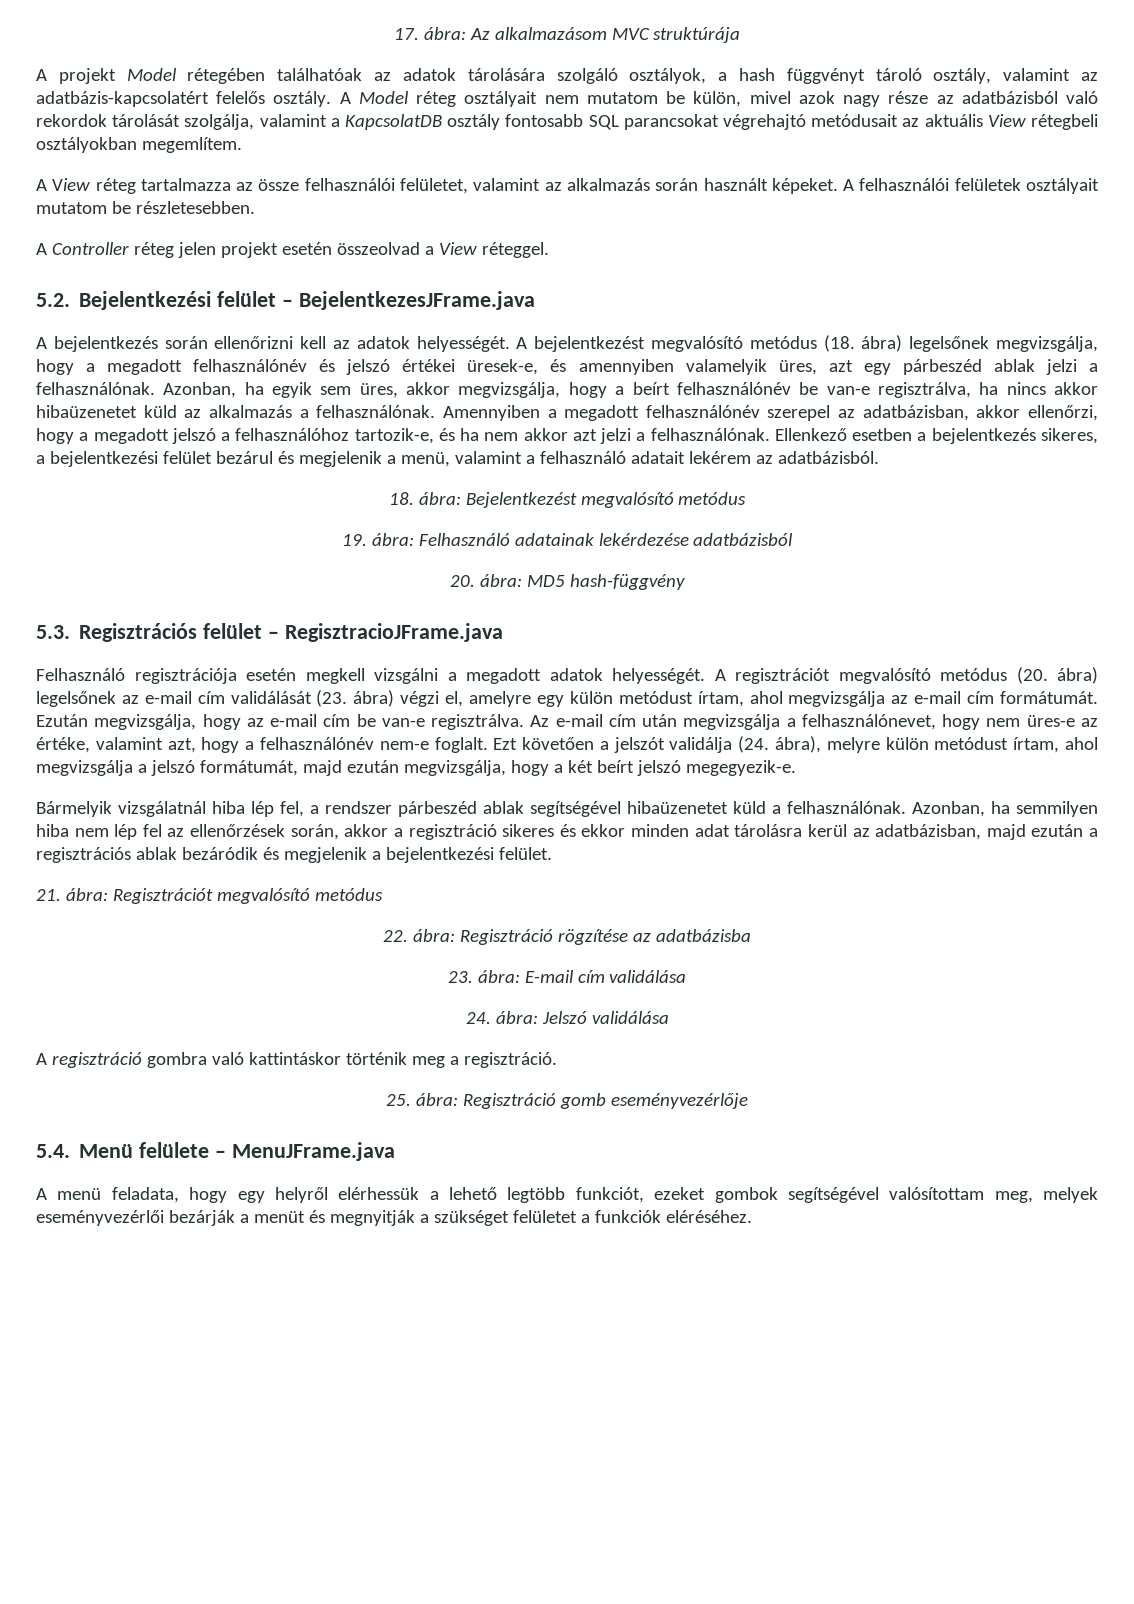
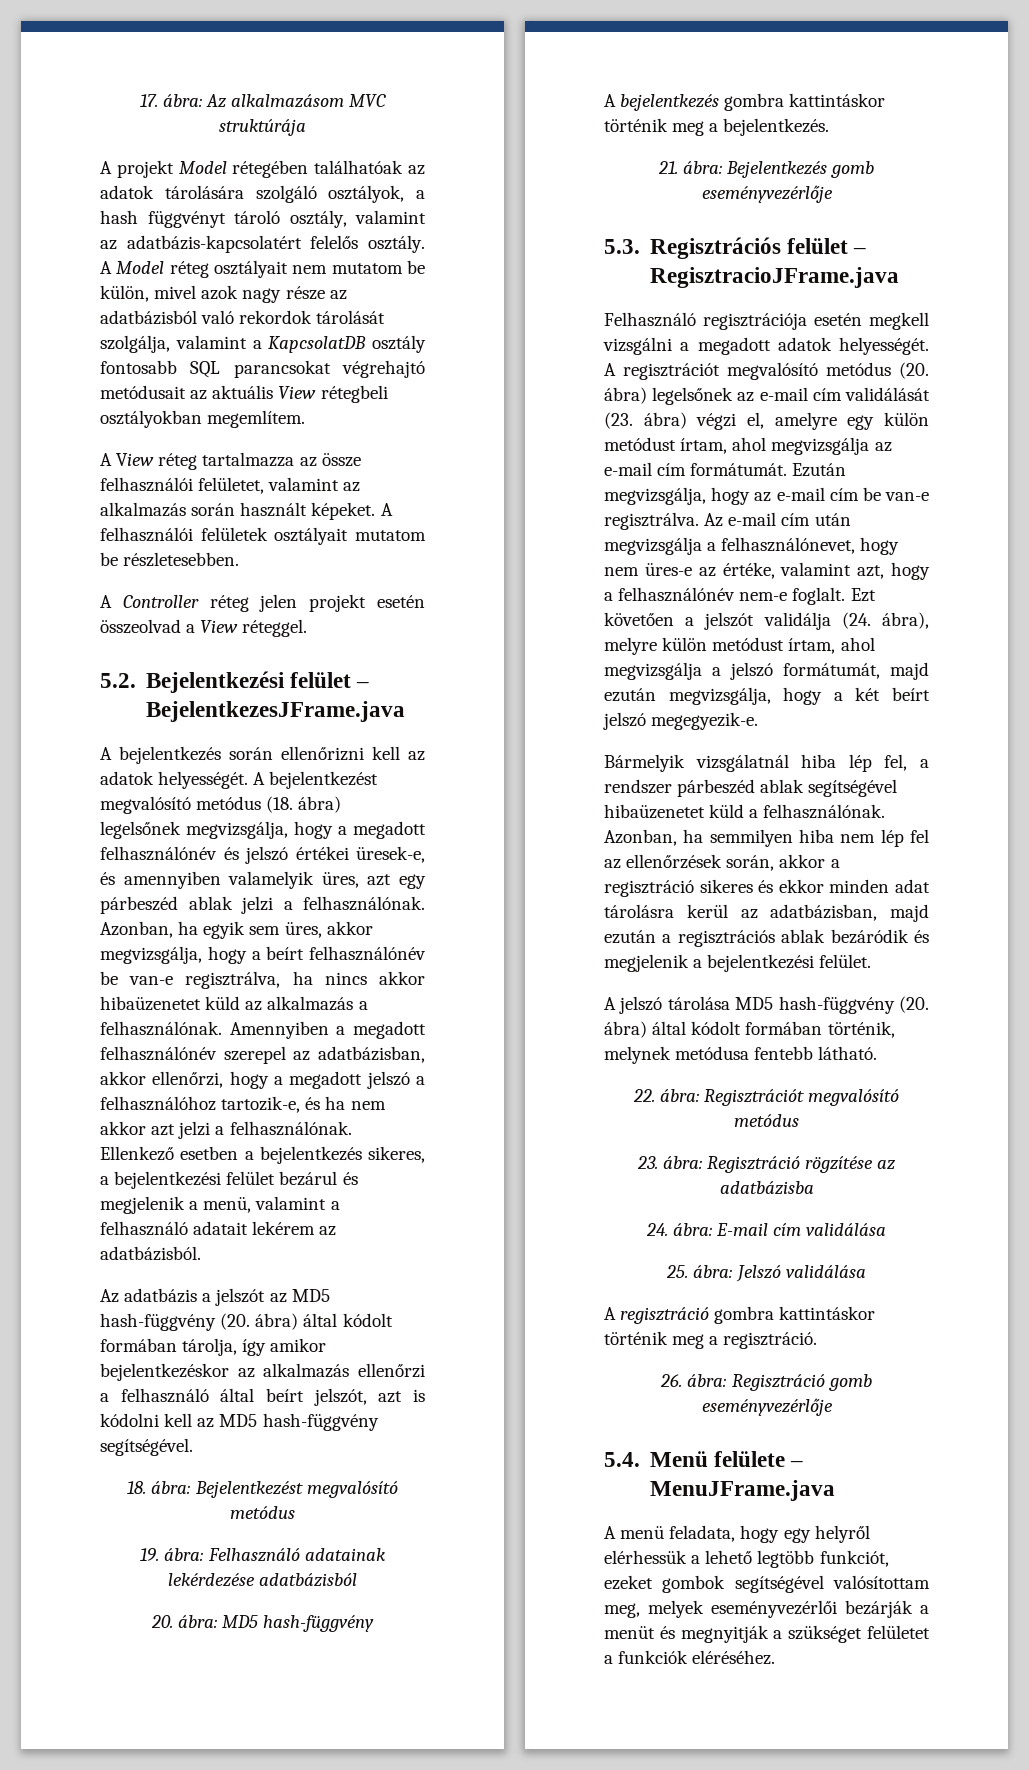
+ Az adatbázis a jelszót az MD5 hash-függvény (20. ábra) által kódolt formában tárolja, így amikor bejelentkezéskor az alkalmazás ellenőrzi a felhasználó által beírt jelszót, azt is kódolni kell az MD5 hash-függvény segítségével.
+ A bejelentkezés gombra kattintáskor történik meg a bejelentkezés.
+ 21. ábra: Bejelentkezés gomb eseményvezérlője
- 21. ábra: Regisztrációt megvalósító metódus
+ A jelszó tárolása MD5 hash-függvény (20. ábra) által kódolt formában történik, melynek metódusa fentebb látható.
+ 22. ábra: Regisztrációt megvalósító metódus
- 22. ábra: Regisztráció rögzítése az adatbázisba
+ 23. ábra: Regisztráció rögzítése az adatbázisba
- 23. ábra: E-mail cím validálása
+ 24. ábra: E-mail cím validálása
- 24. ábra: Jelszó validálása
+ 25. ábra: Jelszó validálása
- A regisztráció gombra való kattintáskor történik meg a regisztráció.
+ A regisztráció gombra kattintáskor történik meg a regisztráció.
- 25. ábra: Regisztráció gomb eseményvezérlője
+ 26. ábra: Regisztráció gomb eseményvezérlője

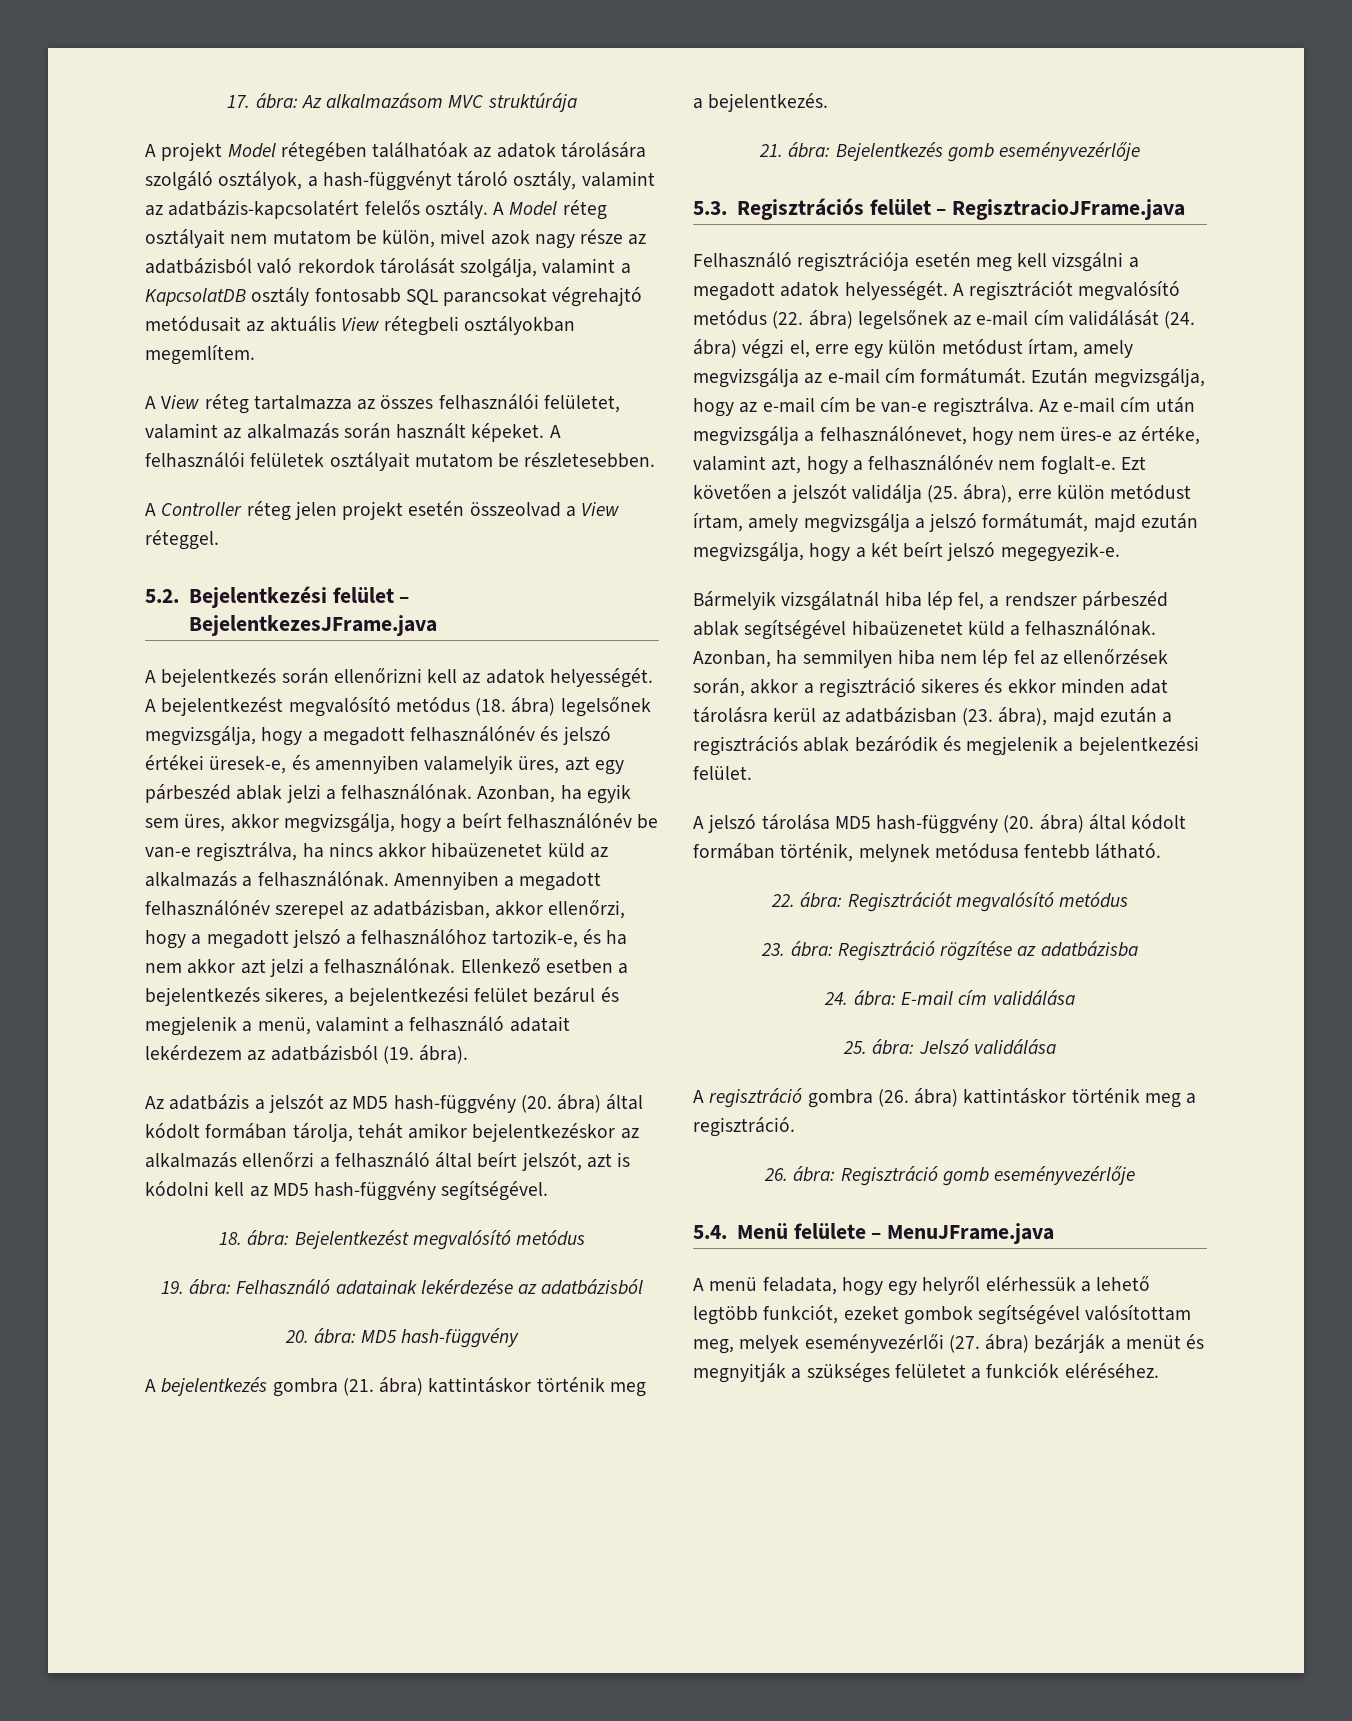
- A projekt Model rétegében találhatóak az adatok tárolására szolgáló osztályok, a hash függvényt tároló osztály, valamint az adatbázis-kapcsolatért felelős osztály.
+ A projekt Model rétegében találhatóak az adatok tárolására szolgáló osztályok, a hash-függvényt tároló osztály, valamint az adatbázis-kapcsolatért felelős osztály.
- A View réteg tartalmazza az össze felhasználói felületet, valamint az alkalmazás során használt képeket.
+ A View réteg tartalmazza az összes felhasználói felületet, valamint az alkalmazás során használt képeket.
- Ellenkező esetben a bejelentkezés sikeres, a bejelentkezési felület bezárul és megjelenik a menü, valamint a felhasználó adatait lekérem az adatbázisból.
+ Ellenkező esetben a bejelentkezés sikeres, a bejelentkezési felület bezárul és megjelenik a menü, valamint a felhasználó adatait lekérdezem az adatbázisból (19. ábra).
- Az adatbázis a jelszót az MD5 hash-függvény (20. ábra) által kódolt formában tárolja, így amikor bejelentkezéskor az alkalmazás ellenőrzi a felhasználó által beírt jelszót, azt is kódolni kell az MD5 hash-függvény segítségével.
+ Az adatbázis a jelszót az MD5 hash-függvény (20. ábra) által kódolt formában tárolja, tehát amikor bejelentkezéskor az alkalmazás ellenőrzi a felhasználó által beírt jelszót, azt is kódolni kell az MD5 hash-függvény segítségével.
- 19. ábra: Felhasználó adatainak lekérdezése adatbázisból
+ 19. ábra: Felhasználó adatainak lekérdezése az adatbázisból
- A bejelentkezés gombra kattintáskor történik meg a bejelentkezés.
+ A bejelentkezés gombra (21. ábra) kattintáskor történik meg a bejelentkezés.
- Felhasználó regisztrációja esetén megkell vizsgálni a megadott adatok helyességét.
+ Felhasználó regisztrációja esetén meg kell vizsgálni a megadott adatok helyességét.
- A regisztrációt megvalósító metódus (20. ábra) legelsőnek az e-mail cím validálását (23. ábra) végzi el, amelyre egy külön metódust írtam, ahol megvizsgálja az e-mail cím formátumát.
+ A regisztrációt megvalósító metódus (22. ábra) legelsőnek az e-mail cím validálását (24. ábra) végzi el, erre egy külön metódust írtam, amely megvizsgálja az e-mail cím formátumát.
- Az e-mail cím után megvizsgálja a felhasználónevet, hogy nem üres-e az értéke, valamint azt, hogy a felhasználónév nem-e foglalt.
+ Az e-mail cím után megvizsgálja a felhasználónevet, hogy nem üres-e az értéke, valamint azt, hogy a felhasználónév nem foglalt-e.
- Ezt követően a jelszót validálja (24. ábra), melyre külön metódust írtam, ahol megvizsgálja a jelszó formátumát, majd ezután megvizsgálja, hogy a két beírt jelszó megegyezik-e.
+ Ezt követően a jelszót validálja (25. ábra), erre külön metódust írtam, amely megvizsgálja a jelszó formátumát, majd ezután megvizsgálja, hogy a két beírt jelszó megegyezik-e.
- Azonban, ha semmilyen hiba nem lép fel az ellenőrzések során, akkor a regisztráció sikeres és ekkor minden adat tárolásra kerül az adatbázisban, majd ezután a regisztrációs ablak bezáródik és megjelenik a bejelentkezési felület.
+ Azonban, ha semmilyen hiba nem lép fel az ellenőrzések során, akkor a regisztráció sikeres és ekkor minden adat tárolásra kerül az adatbázisban (23. ábra), majd ezután a regisztrációs ablak bezáródik és megjelenik a bejelentkezési felület.
- A regisztráció gombra kattintáskor történik meg a regisztráció.
+ A regisztráció gombra (26. ábra) kattintáskor történik meg a regisztráció.
- A menü feladata, hogy egy helyről elérhessük a lehető legtöbb funkciót, ezeket gombok segítségével valósítottam meg, melyek eseményvezérlői bezárják a menüt és megnyitják a szükséget felületet a funkciók eléréséhez.
+ A menü feladata, hogy egy helyről elérhessük a lehető legtöbb funkciót, ezeket gombok segítségével valósítottam meg, melyek eseményvezérlői (27. ábra) bezárják a menüt és megnyitják a szükséges felületet a funkciók eléréséhez.

